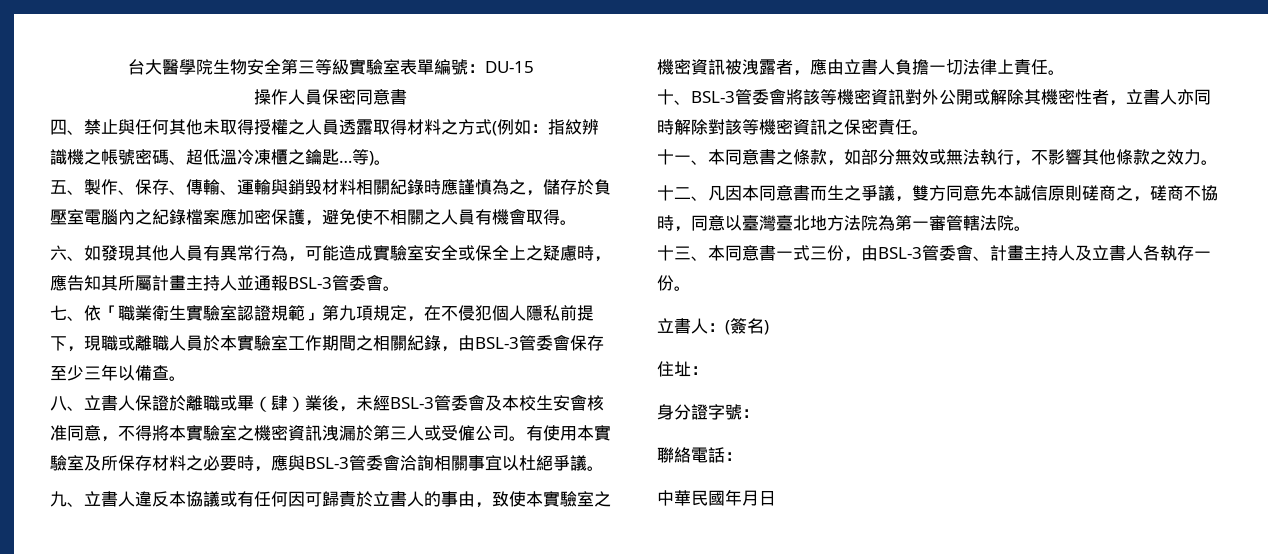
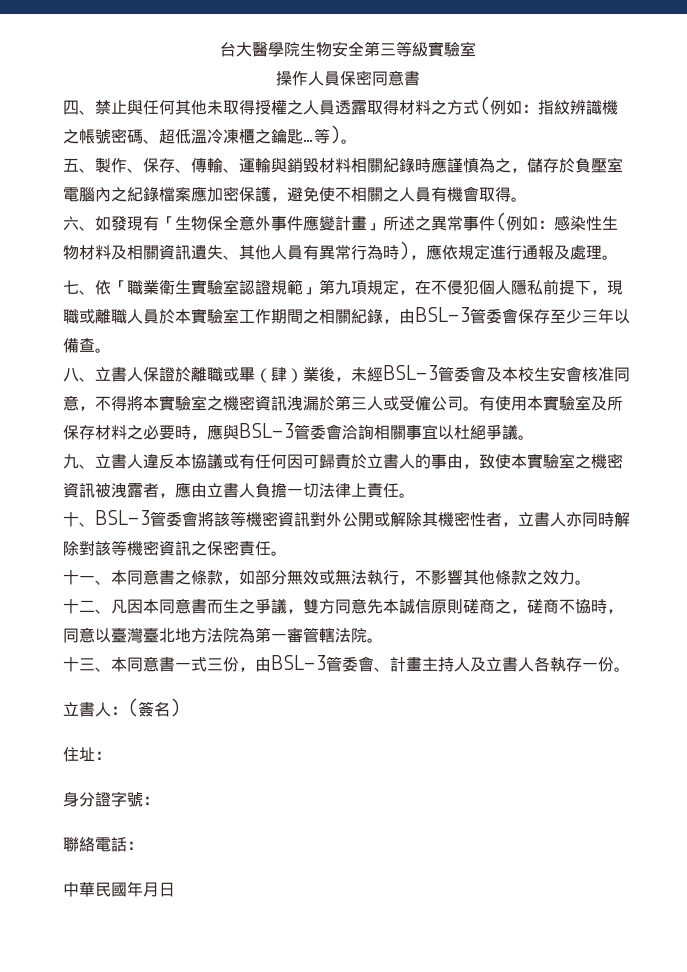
- 台大醫學院生物安全第三等級實驗室表單編號：DU-15
+ 台大醫學院生物安全第三等級實驗室
- 六、如發現其他人員有異常行為，可能造成實驗室安全或保全上之疑慮時，應告知其所屬計畫主持人並通報BSL-3管委會。
+ 六、如發現有「生物保全意外事件應變計畫」所述之異常事件(例如：感染性生物材料及相關資訊遺失、其他人員有異常行為時)，應依規定進行通報及處理。

